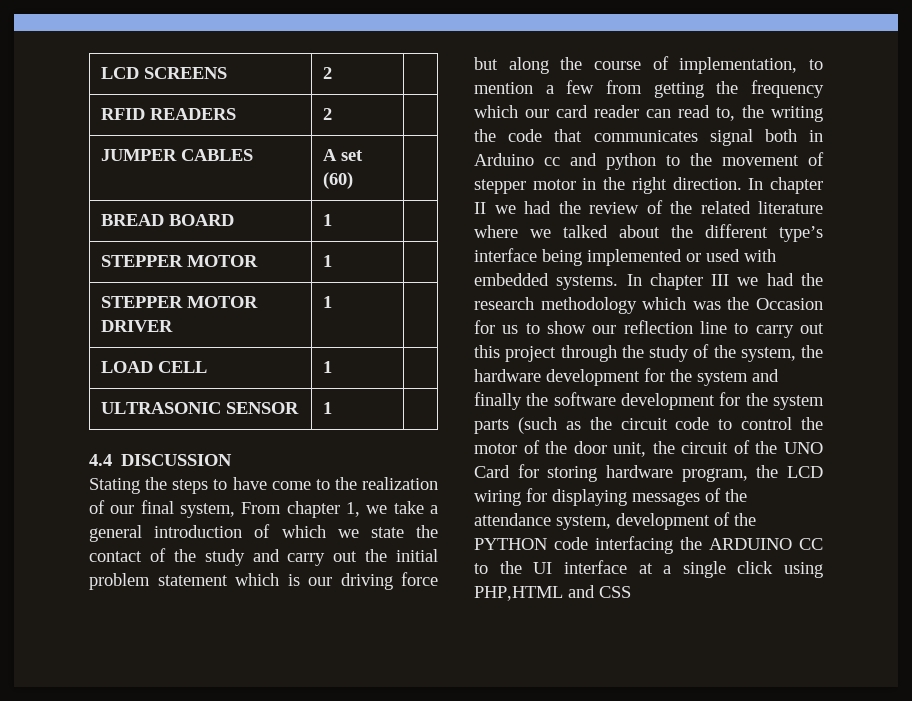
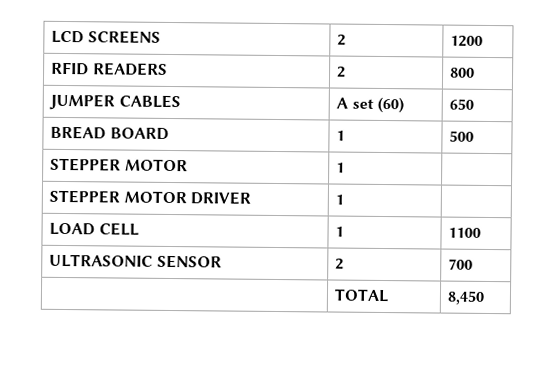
- LCD SCREENS | 2 |
+ LCD SCREENS | 2 | 1200
- RFID READERS | 2 |
+ RFID READERS | 2 | 800
- JUMPER CABLES | A set (60) |
+ JUMPER CABLES | A set (60) | 650
- BREAD BOARD | 1 |
+ BREAD BOARD | 1 | 500
- LOAD CELL | 1 |
+ LOAD CELL | 1 | 1100
- ULTRASONIC SENSOR | 1 |
- 4.4 DISCUSSION
- Stating the steps to have come to the realization of our final system, From chapter 1, we take a general introduction of which we state the contact of the study and carry out the initial problem statement which is our driving force but along the course of implementation, to mention a few from getting the frequency which our card reader can read to, the writing the code that communicates signal both in Arduino cc and python to the movement of stepper motor in the right direction. In chapter II we had the review of the related literature where we talked about the different type’s interface being implemented or used with embedded systems. In chapter III we had the research methodology which was the Occasion for us to show our reflection line to carry out this project through the study of the system, the hardware development for the system and finally the software development for the system parts (such as the circuit code to control the motor of the door unit, the circuit of the UNO Card for storing hardware program, the LCD wiring for displaying messages of the attendance system, development of the PYTHON code interfacing the ARDUINO CC to the UI interface at a single click using PHP,HTML and CSS
+ ULTRASONIC SENSOR | 2 | 700
+ | TOTAL | 8,450

